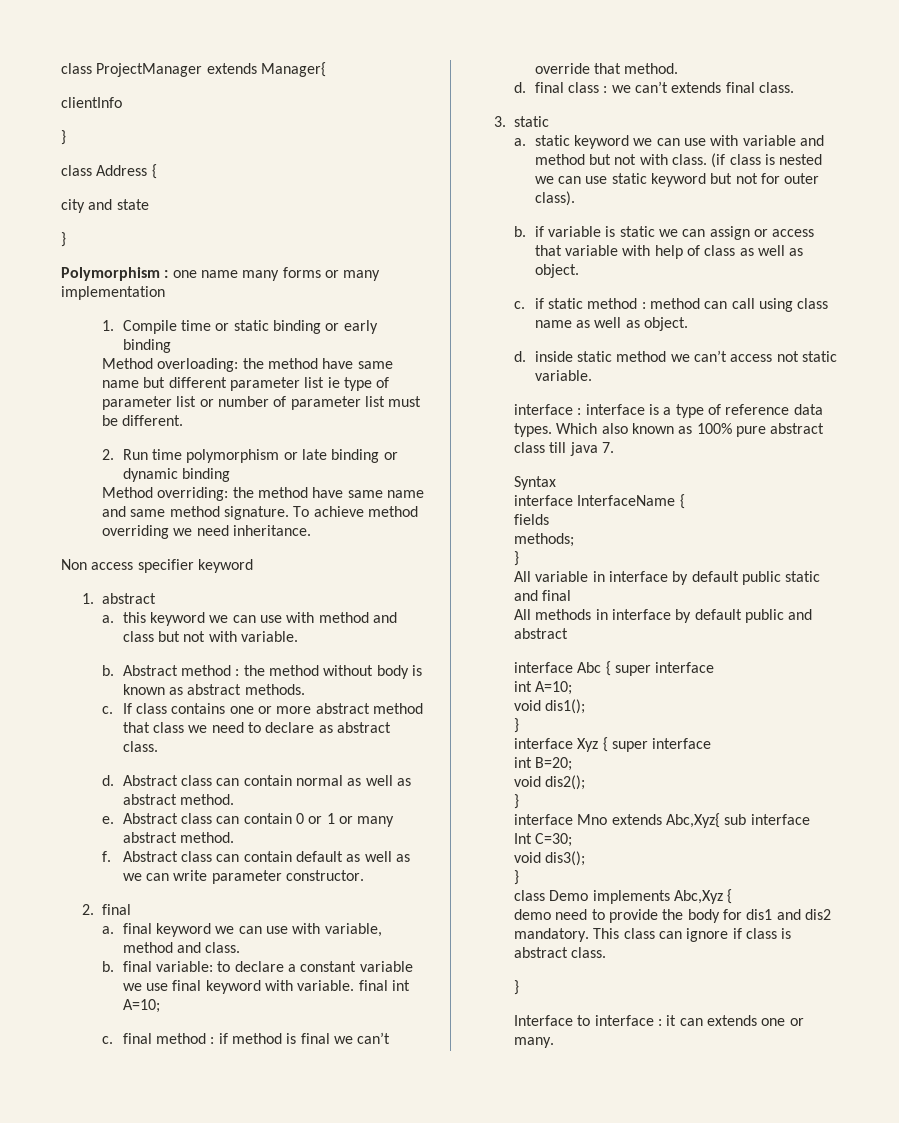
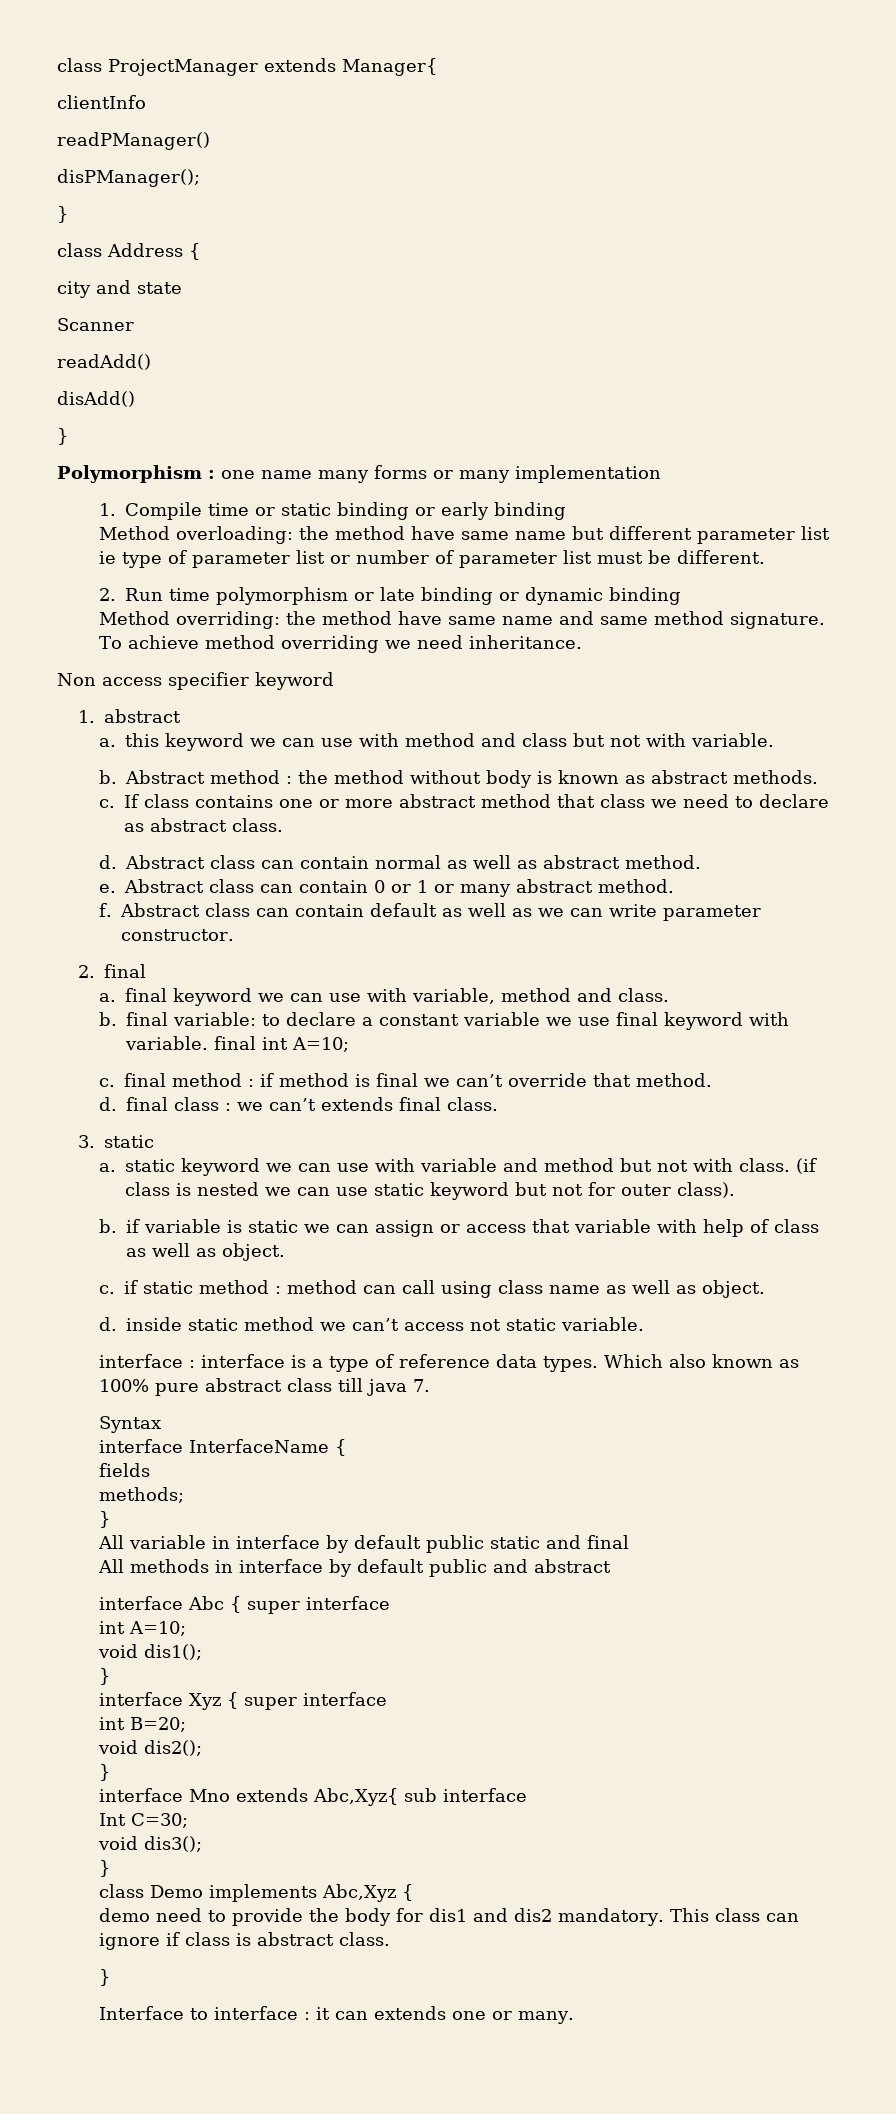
+ readPManager()
+ disPManager();
+ Scanner
+ readAdd()
+ disAdd()

